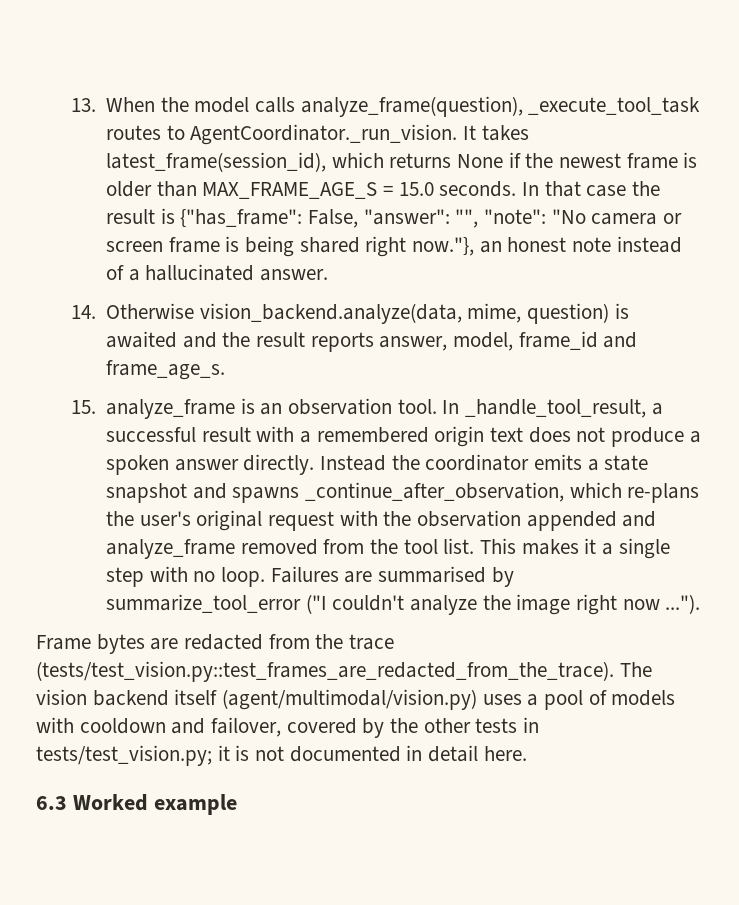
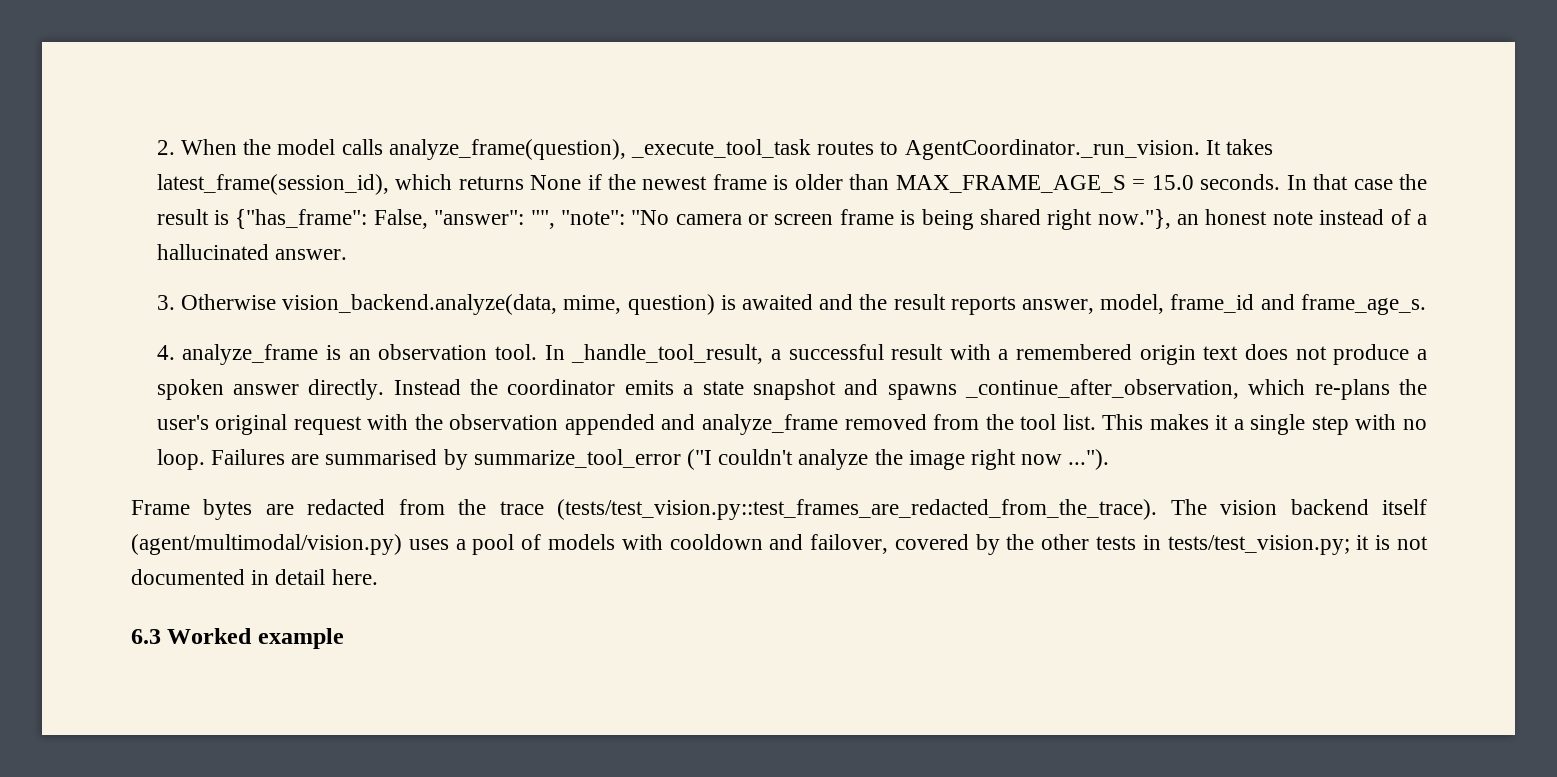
- 13. When the model calls analyze_frame(question), _execute_tool_task routes to AgentCoordinator._run_vision. It takes latest_frame(session_id), which returns None if the newest frame is older than MAX_FRAME_AGE_S = 15.0 seconds.
+ 2. When the model calls analyze_frame(question), _execute_tool_task routes to AgentCoordinator._run_vision. It takes latest_frame(session_id), which returns None if the newest frame is older than MAX_FRAME_AGE_S = 15.0 seconds.
- 14. Otherwise vision_backend.analyze(data, mime, question) is awaited and the result reports answer, model, frame_id and frame_age_s.
+ 3. Otherwise vision_backend.analyze(data, mime, question) is awaited and the result reports answer, model, frame_id and frame_age_s.
- 15. analyze_frame is an observation tool.
+ 4. analyze_frame is an observation tool.

